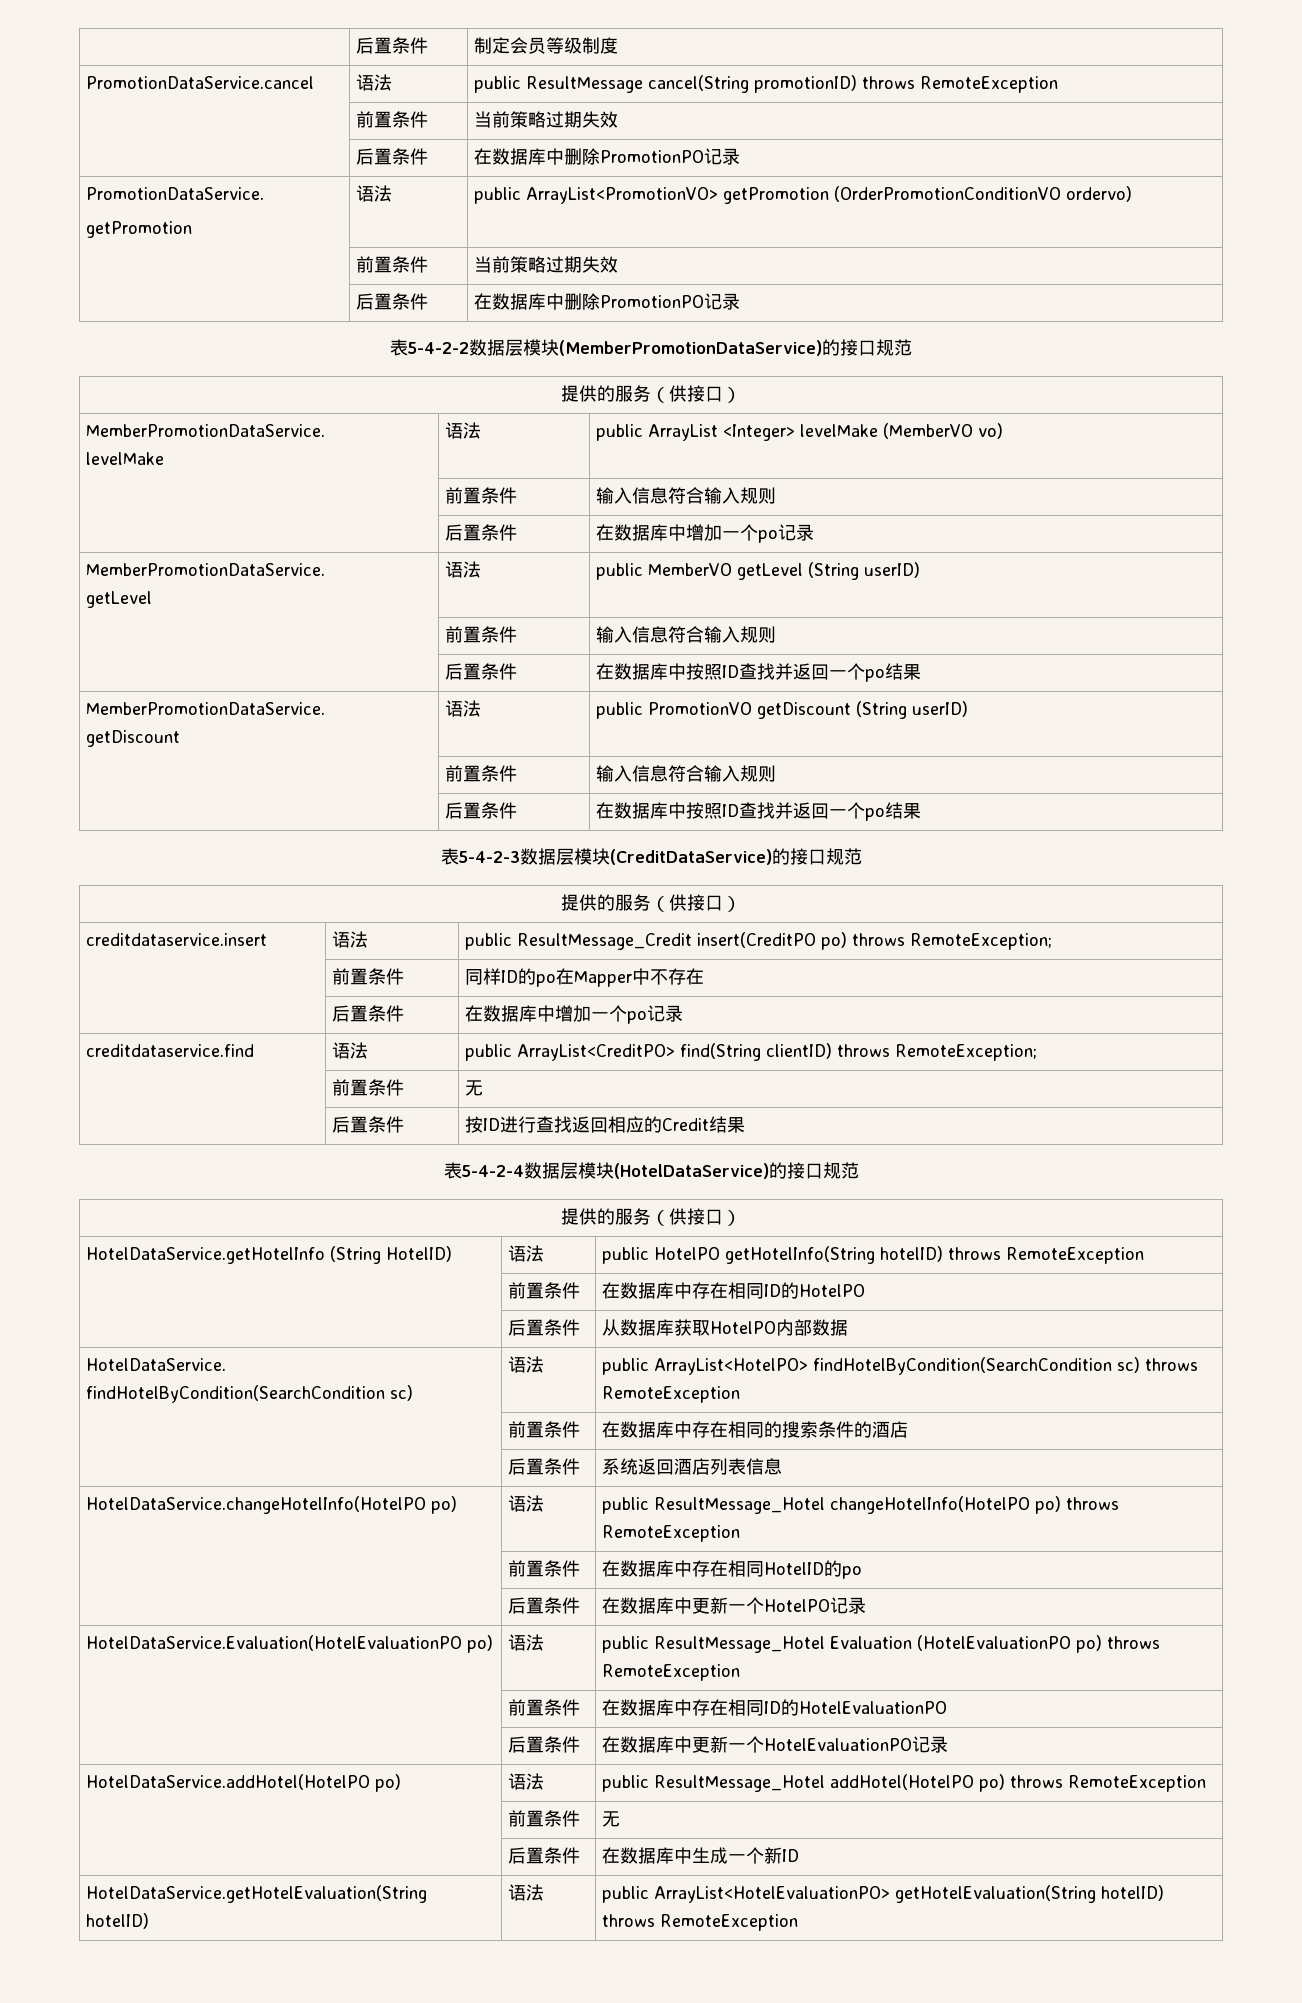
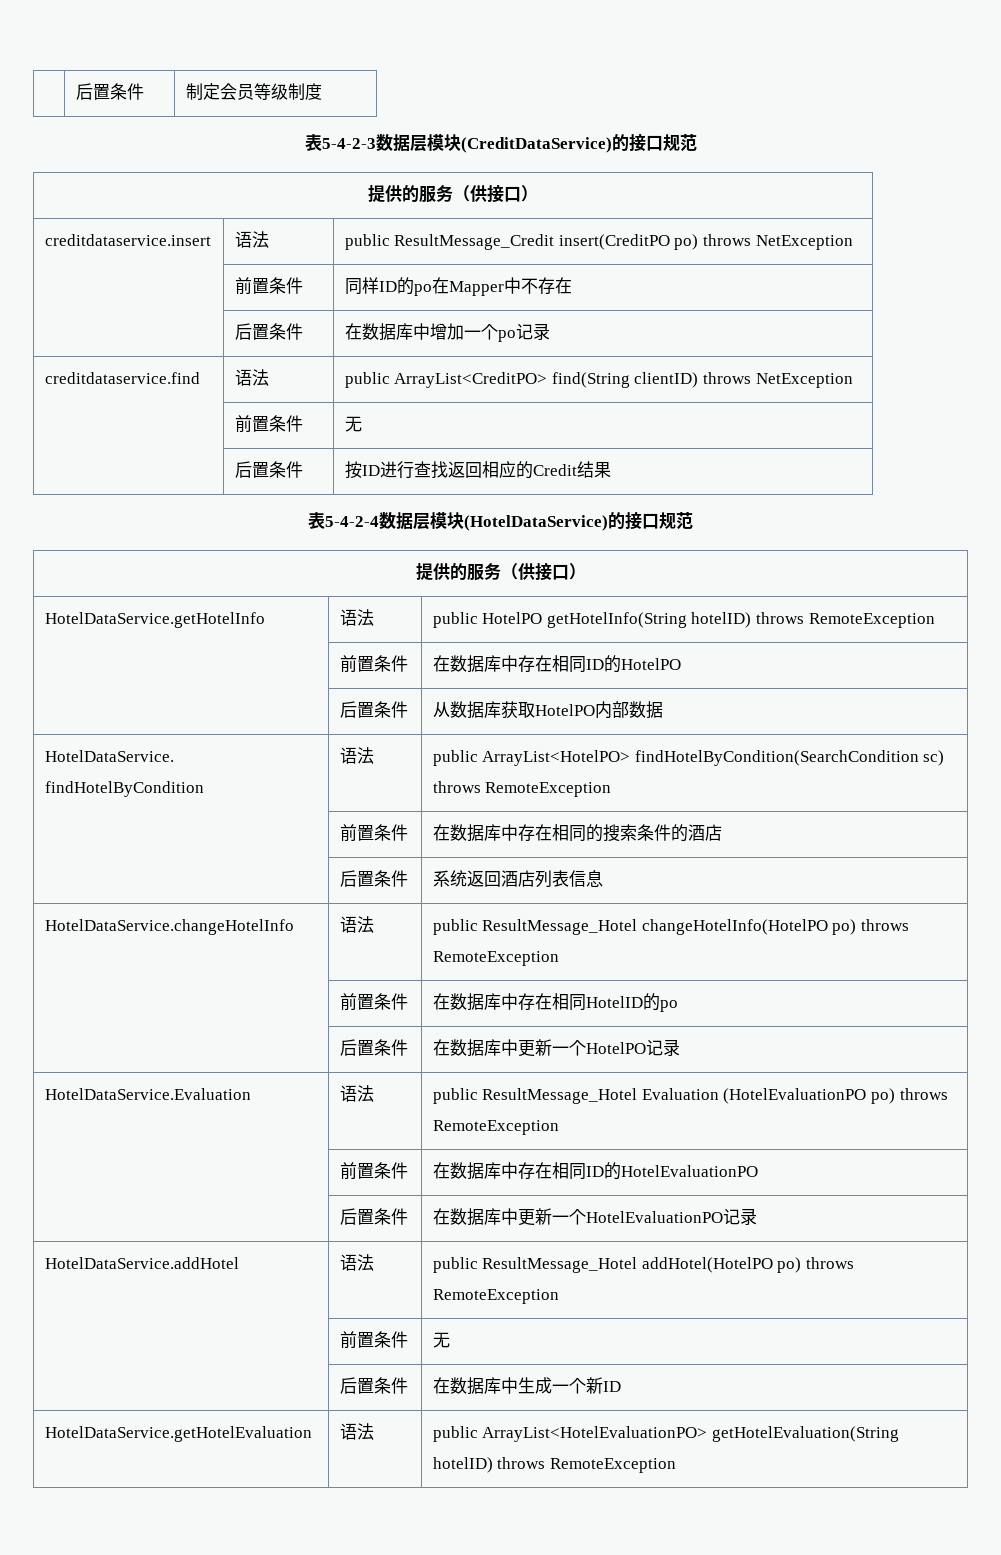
- PromotionDataService.cancel | 语法 | public ResultMessage cancel(String promotionID) throws RemoteException
- | 前置条件 | 当前策略过期失效
- | 后置条件 | 在数据库中删除PromotionPO记录
- PromotionDataService.
- getPromotion | 语法 | public ArrayList<PromotionVO> getPromotion (OrderPromotionConditionVO ordervo)
- | 前置条件 | 当前策略过期失效
- | 后置条件 | 在数据库中删除PromotionPO记录
- 表5-4-2-2数据层模块(MemberPromotionDataService)的接口规范
- 提供的服务（供接口）
- MemberPromotionDataService.
- levelMake | 语法 | public ArrayList <Integer> levelMake (MemberVO vo)
- | 前置条件 | 输入信息符合输入规则
- | 后置条件 | 在数据库中增加一个po记录
- MemberPromotionDataService.
- getLevel | 语法 | public MemberVO getLevel (String userID)
- | 前置条件 | 输入信息符合输入规则
- | 后置条件 | 在数据库中按照ID查找并返回一个po结果
- MemberPromotionDataService.
- getDiscount | 语法 | public PromotionVO getDiscount (String userID)
- | 前置条件 | 输入信息符合输入规则
- | 后置条件 | 在数据库中按照ID查找并返回一个po结果
- creditdataservice.insert | 语法 | public ResultMessage_Credit insert(CreditPO po) throws RemoteException;
+ creditdataservice.insert | 语法 | public ResultMessage_Credit insert(CreditPO po) throws NetException
- creditdataservice.find | 语法 | public ArrayList<CreditPO> find(String clientID) throws RemoteException;
+ creditdataservice.find | 语法 | public ArrayList<CreditPO> find(String clientID) throws NetException
- HotelDataService.getHotelInfo (String HotelID) | 语法 | public HotelPO getHotelInfo(String hotelID) throws RemoteException
+ HotelDataService.getHotelInfo | 语法 | public HotelPO getHotelInfo(String hotelID) throws RemoteException
- HotelDataService. findHotelByCondition(SearchCondition sc) | 语法 | public ArrayList<HotelPO> findHotelByCondition(SearchCondition sc) throws RemoteException
+ HotelDataService. findHotelByCondition | 语法 | public ArrayList<HotelPO> findHotelByCondition(SearchCondition sc) throws RemoteException
- HotelDataService.changeHotelInfo(HotelPO po) | 语法 | public ResultMessage_Hotel changeHotelInfo(HotelPO po) throws RemoteException
+ HotelDataService.changeHotelInfo | 语法 | public ResultMessage_Hotel changeHotelInfo(HotelPO po) throws RemoteException
- HotelDataService.Evaluation(HotelEvaluationPO po) | 语法 | public ResultMessage_Hotel Evaluation (HotelEvaluationPO po) throws RemoteException
+ HotelDataService.Evaluation | 语法 | public ResultMessage_Hotel Evaluation (HotelEvaluationPO po) throws RemoteException
- HotelDataService.addHotel(HotelPO po) | 语法 | public ResultMessage_Hotel addHotel(HotelPO po) throws RemoteException
+ HotelDataService.addHotel | 语法 | public ResultMessage_Hotel addHotel(HotelPO po) throws RemoteException
- HotelDataService.getHotelEvaluation(String hotelID) | 语法 | public ArrayList<HotelEvaluationPO> getHotelEvaluation(String hotelID) throws RemoteException
+ HotelDataService.getHotelEvaluation | 语法 | public ArrayList<HotelEvaluationPO> getHotelEvaluation(String hotelID) throws RemoteException

